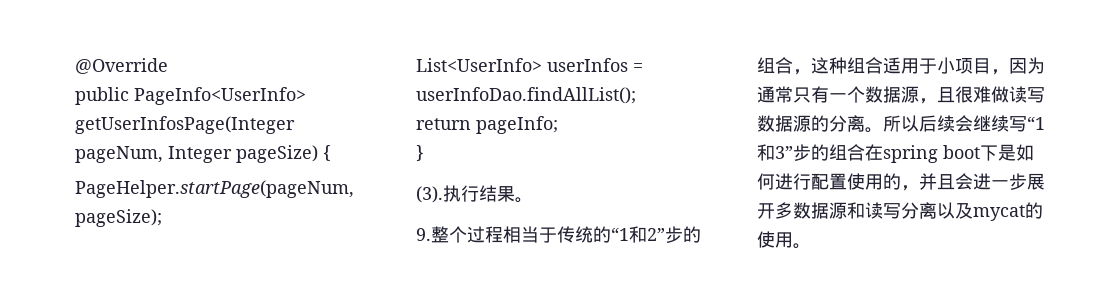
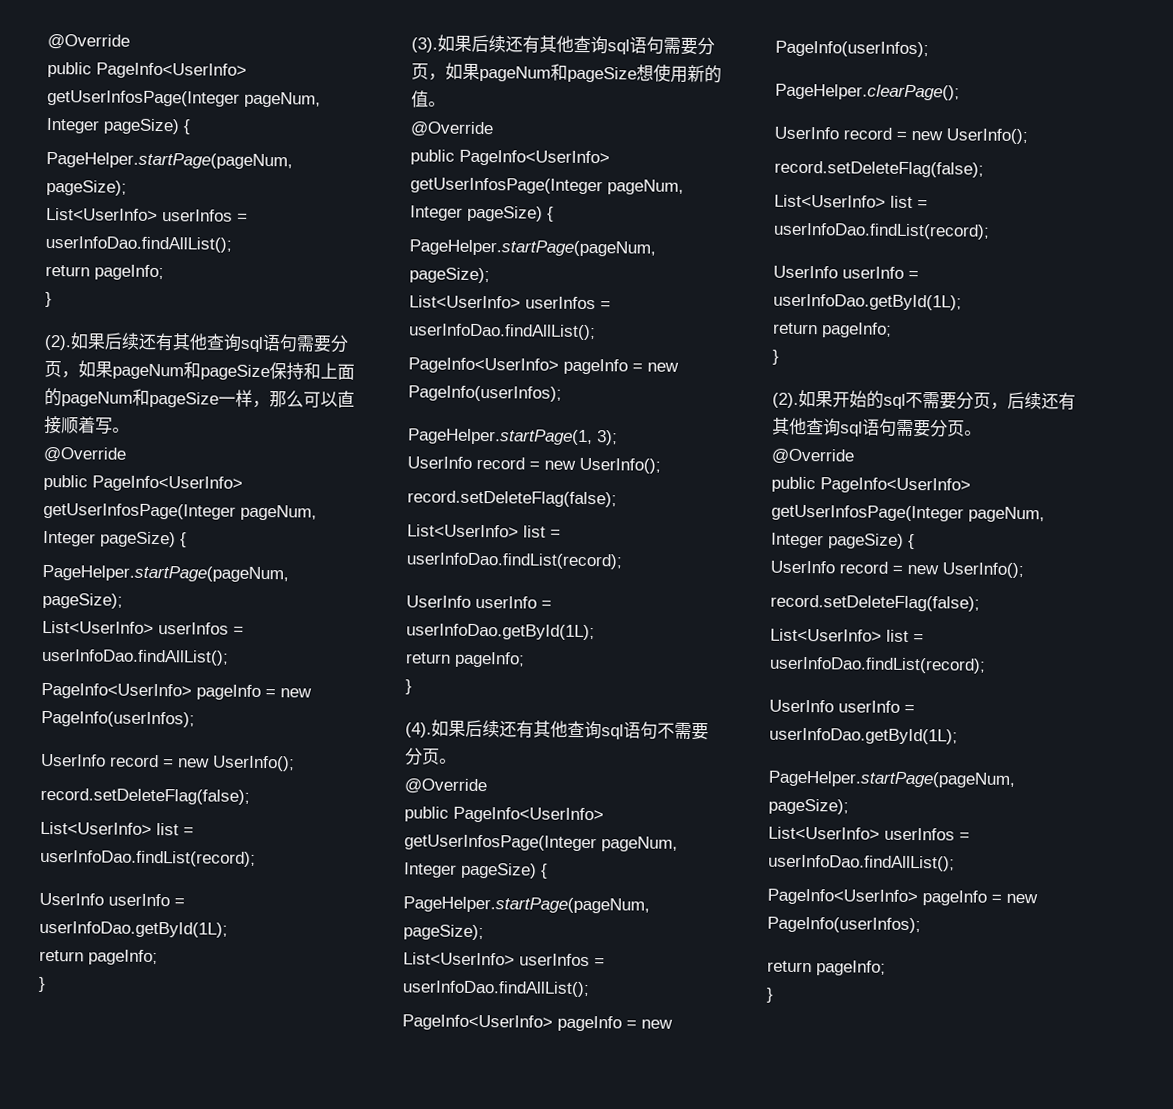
- (3).执行结果。
- 9.整个过程相当于传统的“1和2”步的组合，这种组合适用于小项目，因为通常只有一个数据源，且很难做读写数据源的分离。所以后续会继续写“1和3”步的组合在spring boot下是如何进行配置使用的，并且会进一步展开多数据源和读写分离以及mycat的使用。
+ (2).如果后续还有其他查询sql语句需要分页，如果pageNum和pageSize保持和上面的pageNum和pageSize一样，那么可以直接顺着写。
+ @Override
+ public PageInfo<UserInfo> getUserInfosPage(Integer pageNum, Integer pageSize) {
+ PageHelper.startPage(pageNum, pageSize);
+ List<UserInfo> userInfos = userInfoDao.findAllList();
+ PageInfo<UserInfo> pageInfo = new PageInfo(userInfos);
+ UserInfo record = new UserInfo();
+ record.setDeleteFlag(false);
+ List<UserInfo> list = userInfoDao.findList(record);
+ UserInfo userInfo = userInfoDao.getById(1L);
+ return pageInfo;
+ }
+ (3).如果后续还有其他查询sql语句需要分页，如果pageNum和pageSize想使用新的值。
+ @Override
+ public PageInfo<UserInfo> getUserInfosPage(Integer pageNum, Integer pageSize) {
+ PageHelper.startPage(pageNum, pageSize);
+ List<UserInfo> userInfos = userInfoDao.findAllList();
+ PageInfo<UserInfo> pageInfo = new PageInfo(userInfos);
+ PageHelper.startPage(1, 3);
+ UserInfo record = new UserInfo();
+ record.setDeleteFlag(false);
+ List<UserInfo> list = userInfoDao.findList(record);
+ UserInfo userInfo = userInfoDao.getById(1L);
+ return pageInfo;
+ }
+ (4).如果后续还有其他查询sql语句不需要分页。
+ @Override
+ public PageInfo<UserInfo> getUserInfosPage(Integer pageNum, Integer pageSize) {
+ PageHelper.startPage(pageNum, pageSize);
+ List<UserInfo> userInfos = userInfoDao.findAllList();
+ PageInfo<UserInfo> pageInfo = new PageInfo(userInfos);
+ PageHelper.clearPage();
+ UserInfo record = new UserInfo();
+ record.setDeleteFlag(false);
+ List<UserInfo> list = userInfoDao.findList(record);
+ UserInfo userInfo = userInfoDao.getById(1L);
+ return pageInfo;
+ }
+ (2).如果开始的sql不需要分页，后续还有其他查询sql语句需要分页。
+ @Override
+ public PageInfo<UserInfo> getUserInfosPage(Integer pageNum, Integer pageSize) {
+ UserInfo record = new UserInfo();
+ record.setDeleteFlag(false);
+ List<UserInfo> list = userInfoDao.findList(record);
+ UserInfo userInfo = userInfoDao.getById(1L);
+ PageHelper.startPage(pageNum, pageSize);
+ List<UserInfo> userInfos = userInfoDao.findAllList();
+ PageInfo<UserInfo> pageInfo = new PageInfo(userInfos);
+ return pageInfo;
+ }

